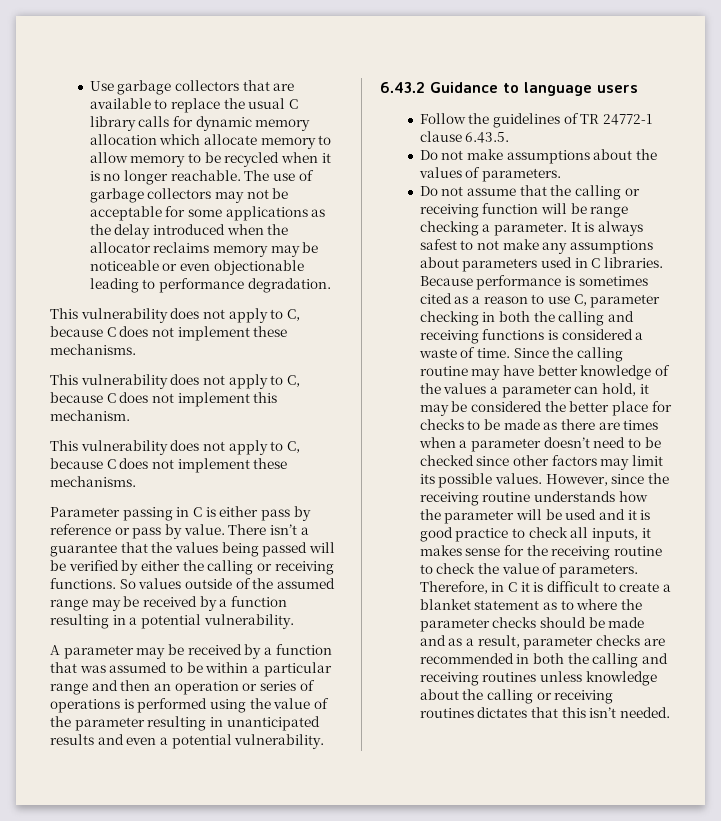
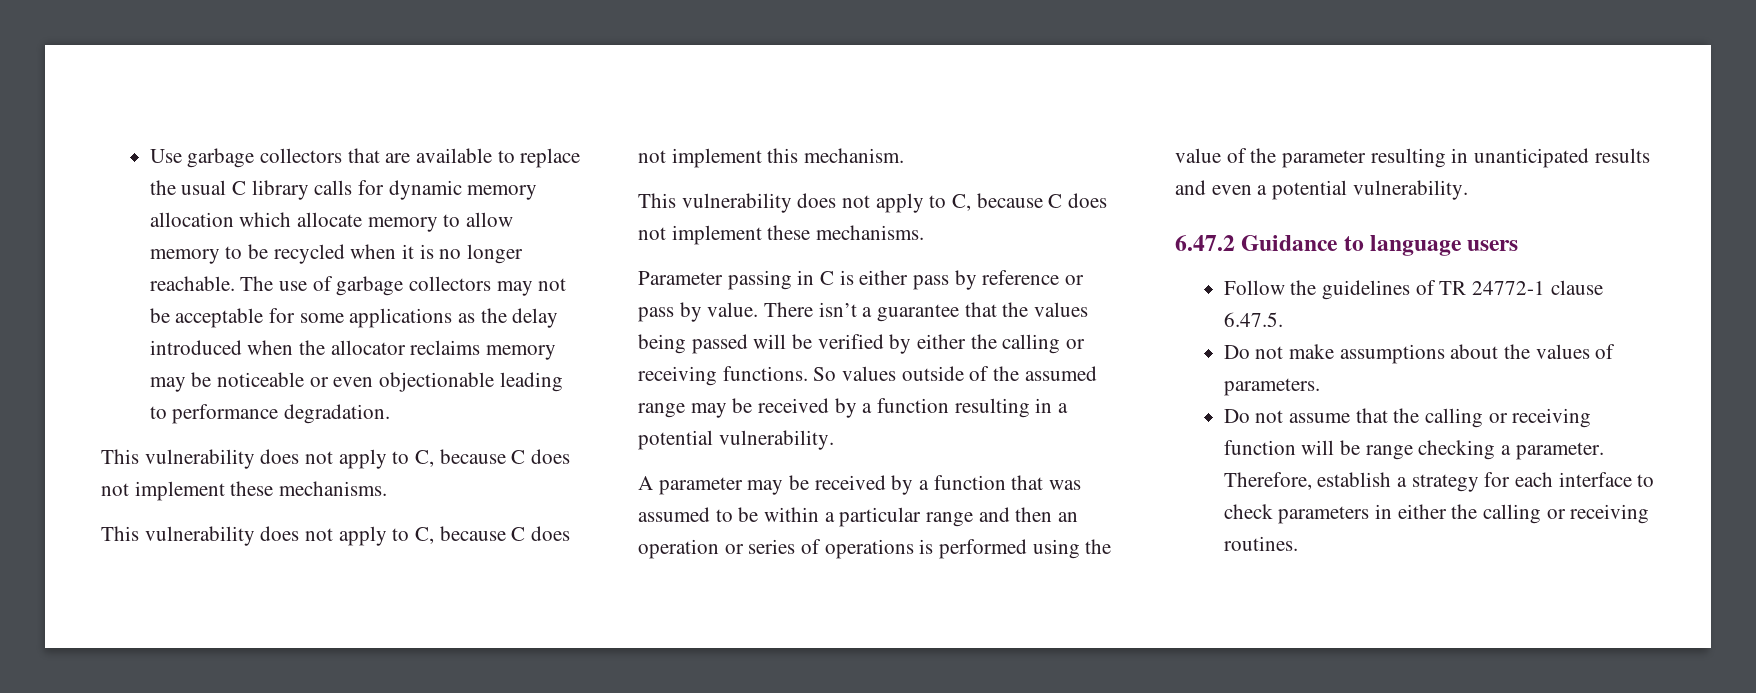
- 6.43.2 Guidance to language users
+ 6.47.2 Guidance to language users
- Follow the guidelines of TR 24772-1 clause 6.43.5.
+ Follow the guidelines of TR 24772-1 clause 6.47.5.
- It is always safest to not make any assumptions about parameters used in C libraries. Because performance is sometimes cited as a reason to use C, parameter checking in both the calling and receiving functions is considered a waste of time. Since the calling routine may have better knowledge of the values a parameter can hold, it may be considered the better place for checks to be made as there are times when a parameter doesn’t need to be checked since other factors may limit its possible values. However, since the receiving routine understands how the parameter will be used and it is good practice to check all inputs, it makes sense for the receiving routine to check the value of parameters. Therefore, in C it is difficult to create a blanket statement as to where the parameter checks should be made and as a result, parameter checks are recommended in both the calling and receiving routines unless knowledge about the calling or receiving routines dictates that this isn’t needed.
+ Therefore, establish a strategy for each interface to check parameters in either the calling or receiving routines.

